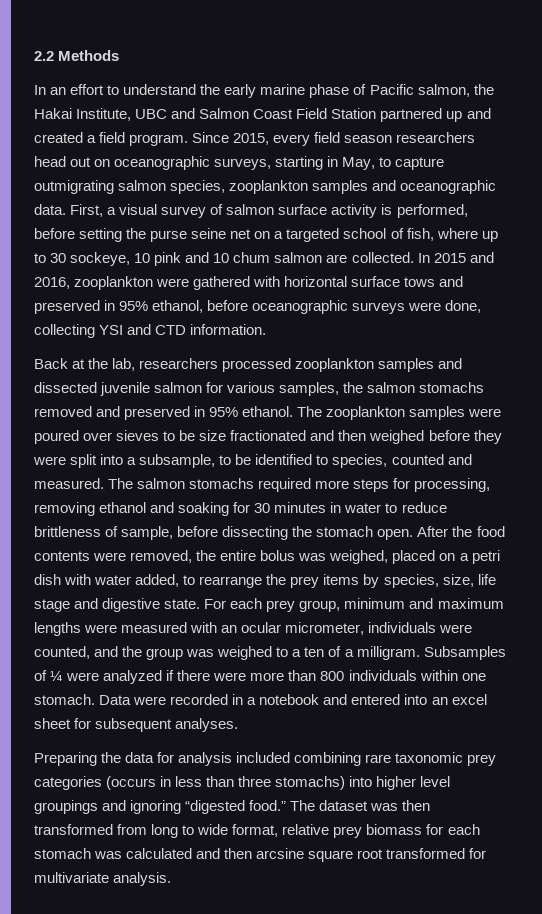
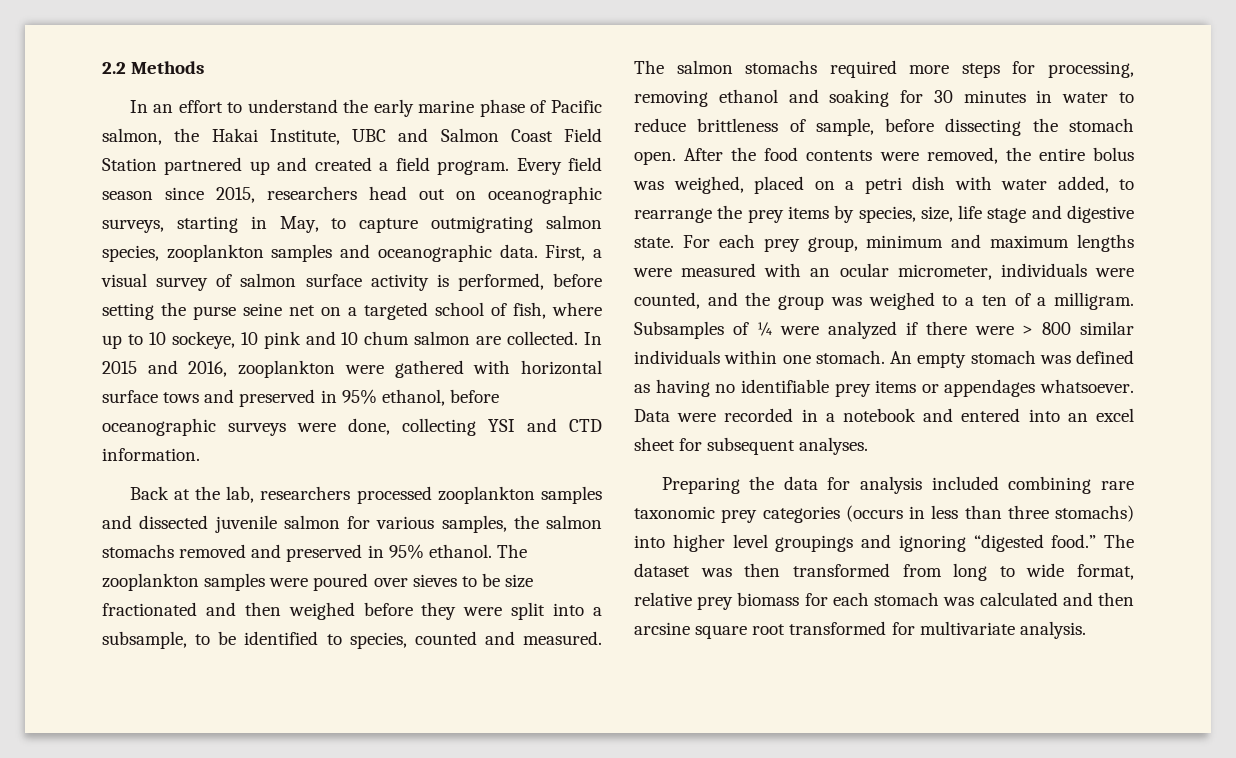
- Since 2015, every field season researchers head out on oceanographic surveys, starting in May, to capture outmigrating salmon species, zooplankton samples and oceanographic data.
+ Every field season since 2015, researchers head out on oceanographic surveys, starting in May, to capture outmigrating salmon species, zooplankton samples and oceanographic data.
- First, a visual survey of salmon surface activity is performed, before setting the purse seine net on a targeted school of fish, where up to 30 sockeye, 10 pink and 10 chum salmon are collected.
+ First, a visual survey of salmon surface activity is performed, before setting the purse seine net on a targeted school of fish, where up to 10 sockeye, 10 pink and 10 chum salmon are collected.
- Subsamples of ¼ were analyzed if there were more than 800 individuals within one stomach.
+ Subsamples of ¼ were analyzed if there were > 800 similar individuals within one stomach.
+ An empty stomach was defined as having no identifiable prey items or appendages whatsoever.

